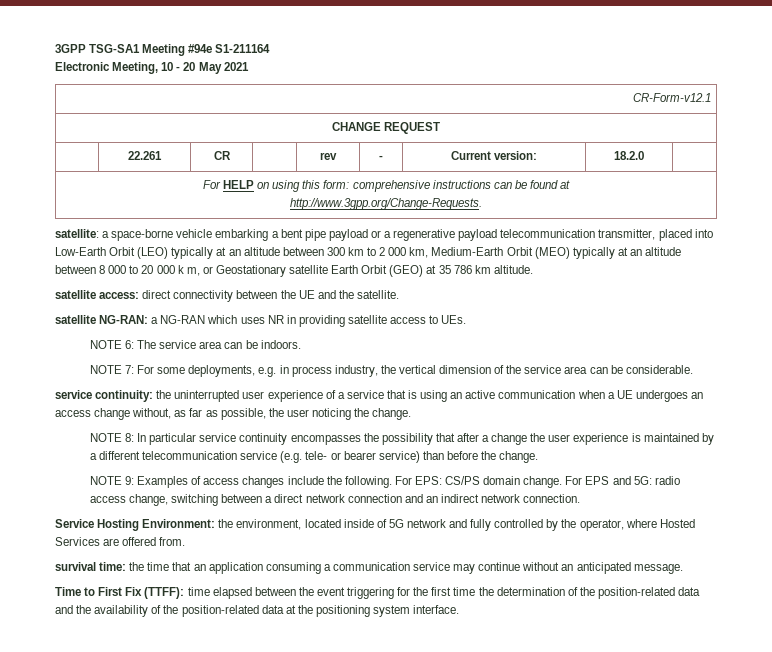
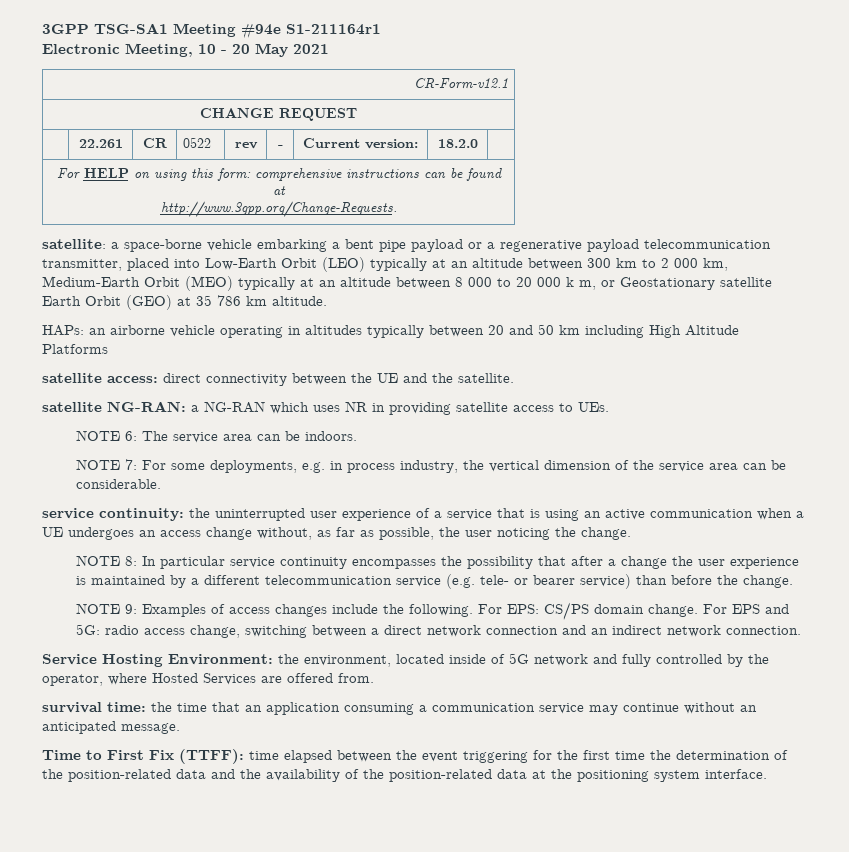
- 3GPP TSG-SA1 Meeting #94e S1-211164
+ 3GPP TSG-SA1 Meeting #94e S1-211164r1
- | 22.261 | CR | | rev | - | Current version: | 18.2.0 |
+ | 22.261 | CR | 0522 | rev | - | Current version: | 18.2.0 |
+ HAPs: an airborne vehicle operating in altitudes typically between 20 and 50 km including High Altitude Platforms

